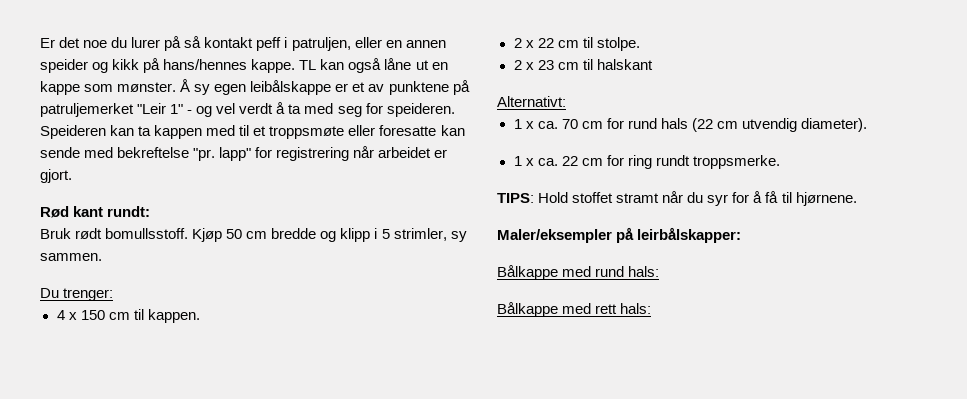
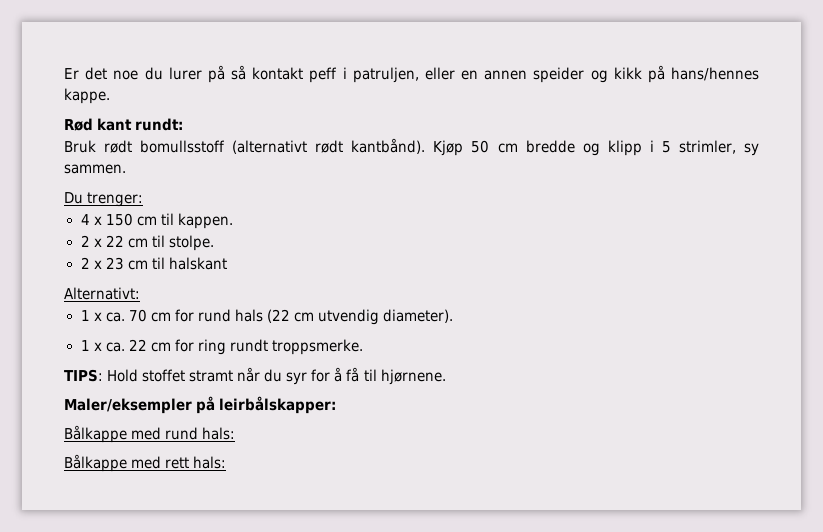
- TL kan også låne ut en kappe som mønster. Å sy egen leibålskappe er et av punktene på patruljemerket "Leir 1" - og vel verdt å ta med seg for speideren. Speideren kan ta kappen med til et troppsmøte eller foresatte kan sende med bekreftelse "pr. lapp" for registrering når arbeidet er gjort.
- Bruk rødt bomullsstoff.
+ Bruk rødt bomullsstoff (alternativt rødt kantbånd).

